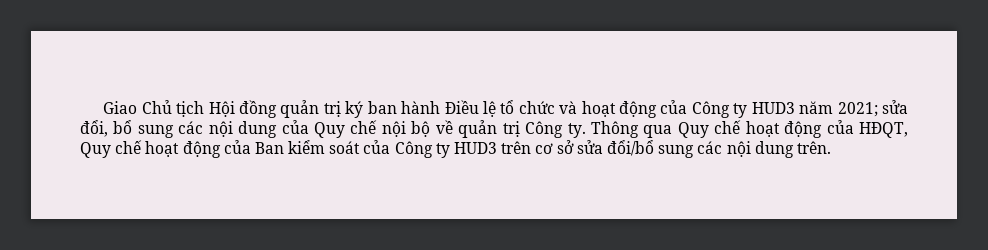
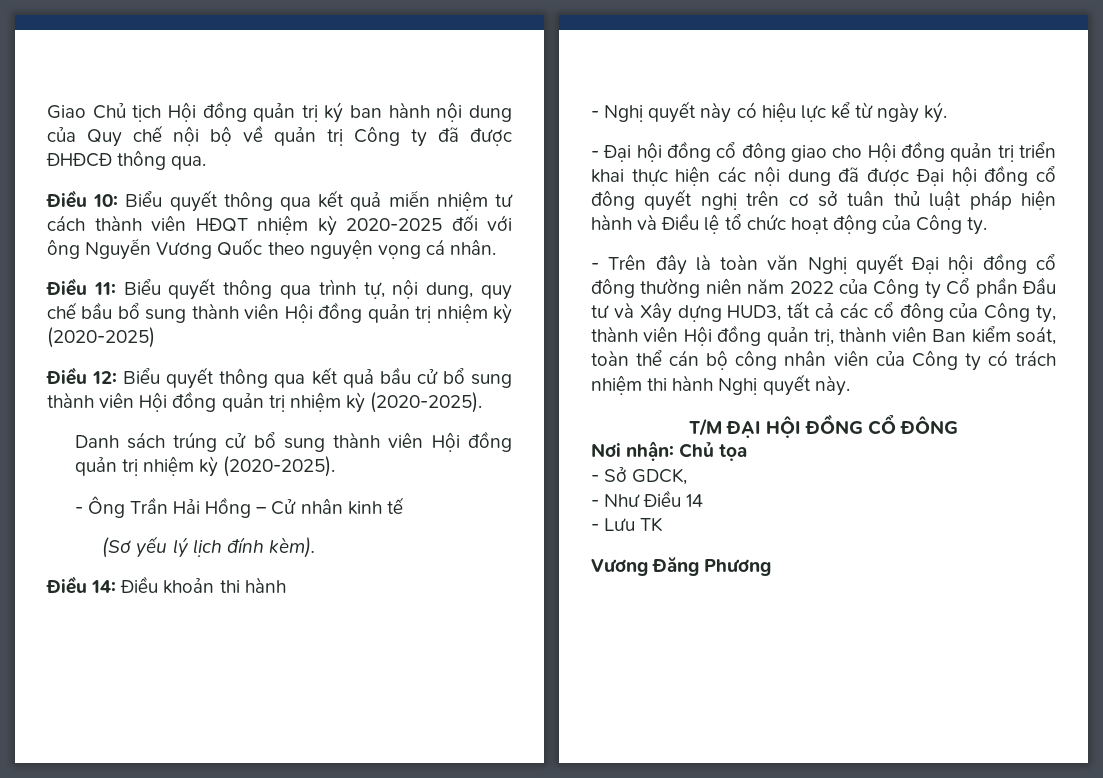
- Giao Chủ tịch Hội đồng quản trị ký ban hành Điều lệ tổ chức và hoạt động của Công ty HUD3 năm 2021; sửa đổi, bổ sung các nội dung của Quy chế nội bộ về quản trị Công ty. Thông qua Quy chế hoạt động của HĐQT, Quy chế hoạt động của Ban kiểm soát của Công ty HUD3 trên cơ sở sửa đổi/bổ sung các nội dung trên.
+ Giao Chủ tịch Hội đồng quản trị ký ban hành nội dung của Quy chế nội bộ về quản trị Công ty đã được ĐHĐCĐ thông qua.
+ Điều 10: Biểu quyết thông qua kết quả miễn nhiệm tư cách thành viên HĐQT nhiệm kỳ 2020-2025 đối với ông Nguyễn Vương Quốc theo nguyện vọng cá nhân.
+ Điều 11: Biểu quyết thông qua trình tự, nội dung, quy chế bầu bổ sung thành viên Hội đồng quản trị nhiệm kỳ (2020-2025)
+ Điều 12: Biểu quyết thông qua kết quả bầu cử bổ sung thành viên Hội đồng quản trị nhiệm kỳ (2020-2025).
+ Danh sách trúng cử bổ sung thành viên Hội đồng quản trị nhiệm kỳ (2020-2025).
+ - Ông Trần Hải Hồng – Cử nhân kinh tế
+ (Sơ yếu lý lịch đính kèm).
+ Điều 14: Điều khoản thi hành
+ - Nghị quyết này có hiệu lực kể từ ngày ký.
+ - Đại hội đồng cổ đông giao cho Hội đồng quản trị triển khai thực hiện các nội dung đã được Đại hội đồng cổ đông quyết nghị trên cơ sở tuân thủ luật pháp hiện hành và Điều lệ tổ chức hoạt động của Công ty.
+ - Trên đây là toàn văn Nghị quyết Đại hội đồng cổ đông thường niên năm 2022 của Công ty Cổ phần Đầu tư và Xây dựng HUD3, tất cả các cổ đông của Công ty, thành viên Hội đồng quản trị, thành viên Ban kiểm soát, toàn thể cán bộ công nhân viên của Công ty có trách nhiệm thi hành Nghị quyết này.
+ T/M ĐẠI HỘI ĐỒNG CỔ ĐÔNG
+ Nơi nhận: Chủ tọa
+ - Sở GDCK,
+ - Như Điều 14
+ - Lưu TK
+ Vương Đăng Phương

